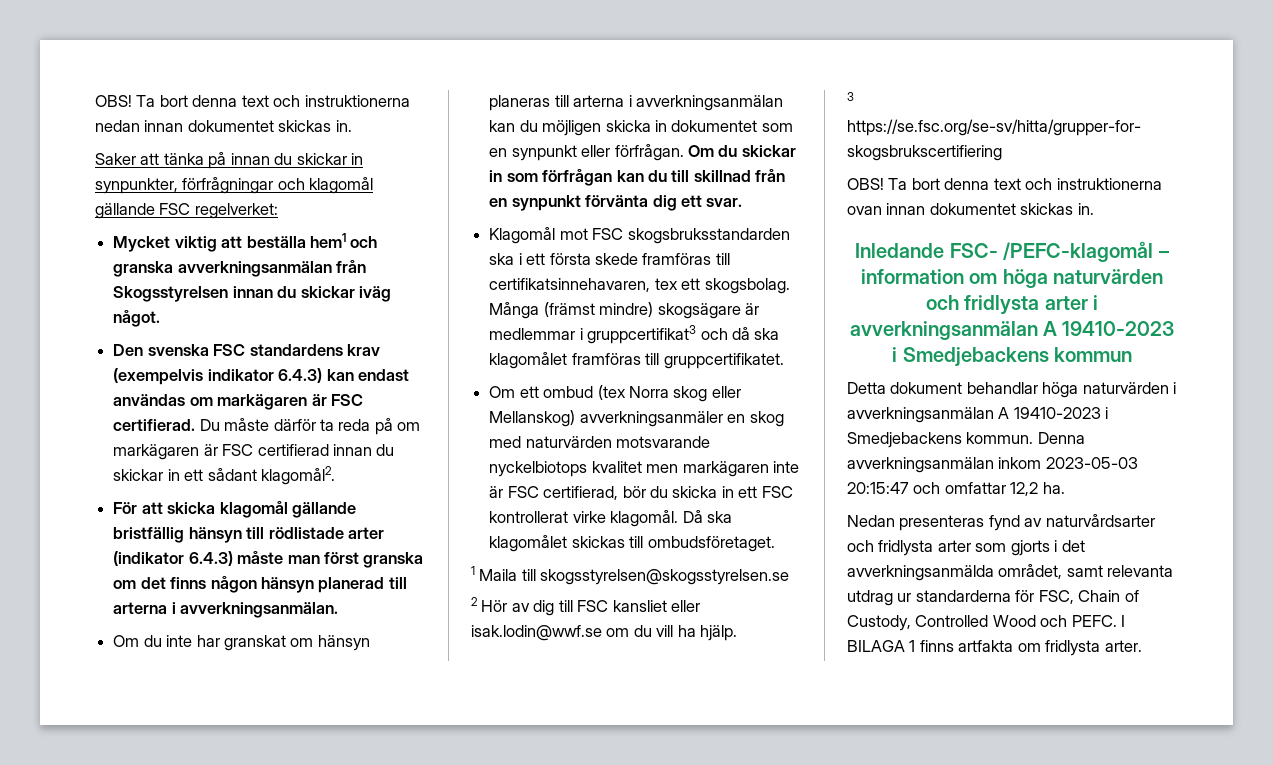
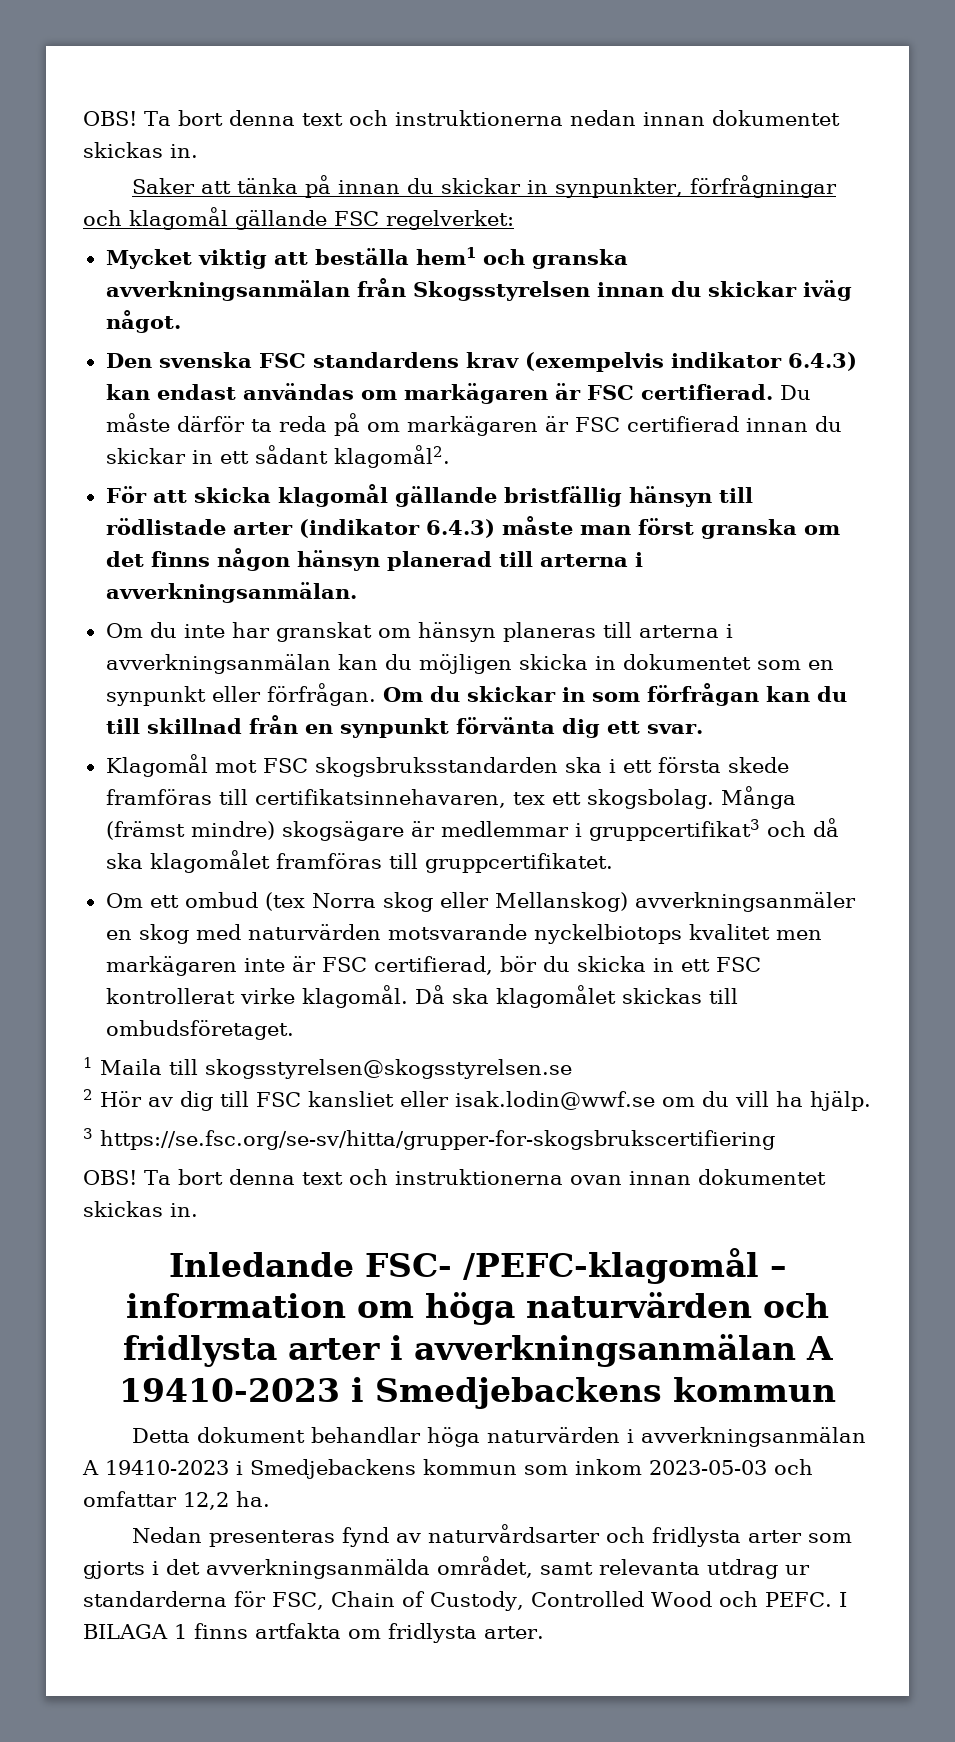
- Detta dokument behandlar höga naturvärden i avverkningsanmälan A 19410-2023 i Smedjebackens kommun. Denna avverkningsanmälan inkom 2023-05-03 20:15:47 och omfattar 12,2 ha.
+ Detta dokument behandlar höga naturvärden i avverkningsanmälan A 19410-2023 i Smedjebackens kommun som inkom 2023-05-03 och omfattar 12,2 ha.

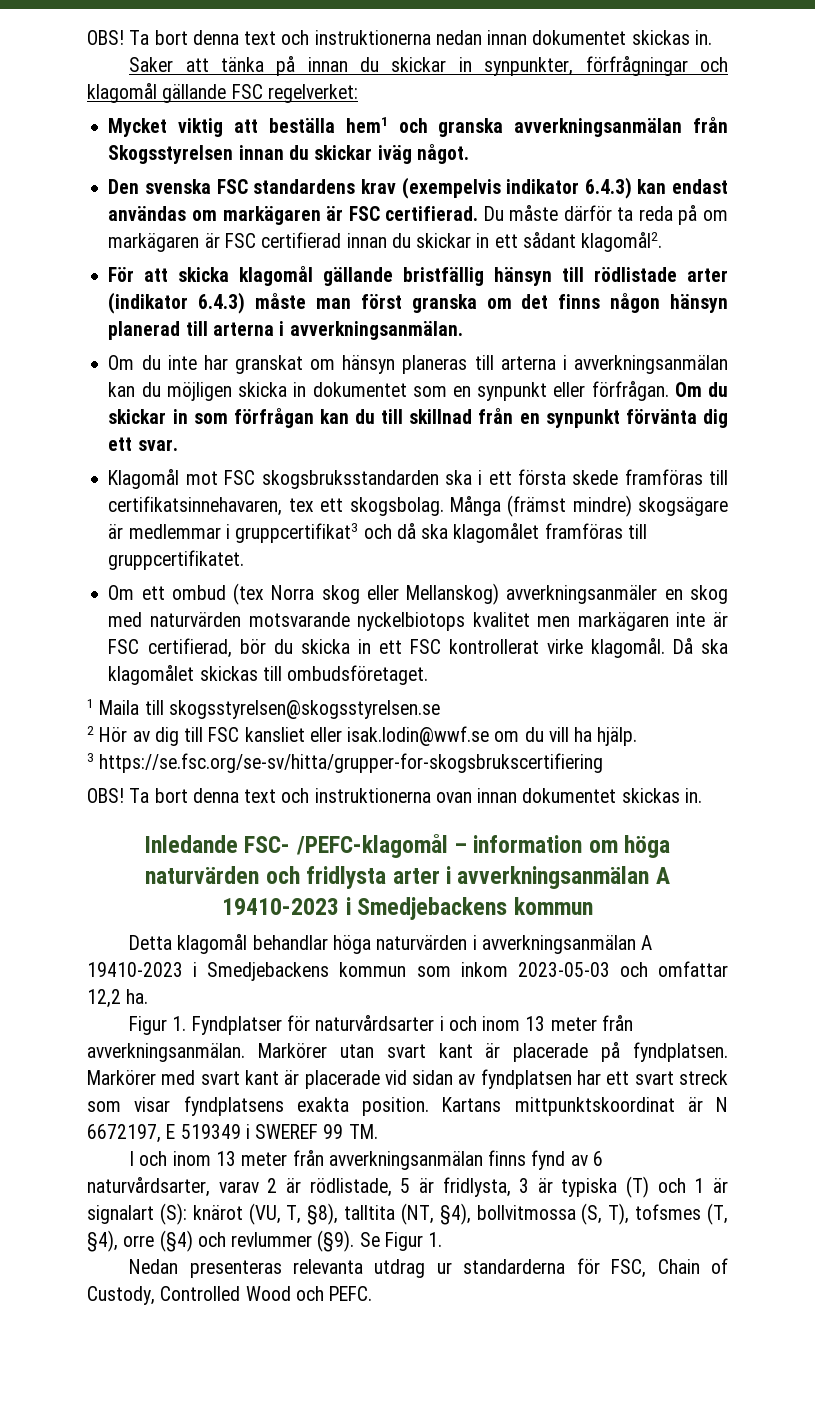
- Detta dokument behandlar höga naturvärden i avverkningsanmälan A 19410-2023 i Smedjebackens kommun som inkom 2023-05-03 och omfattar 12,2 ha.
+ Detta klagomål behandlar höga naturvärden i avverkningsanmälan A 19410-2023 i Smedjebackens kommun som inkom 2023-05-03 och omfattar 12,2 ha.
- Nedan presenteras fynd av naturvårdsarter och fridlysta arter som gjorts i det avverkningsanmälda området, samt relevanta utdrag ur standarderna för FSC, Chain of Custody, Controlled Wood och PEFC. I BILAGA 1 finns artfakta om fridlysta arter.
+ Figur 1. Fyndplatser för naturvårdsarter i och inom 13 meter från avverkningsanmälan. Markörer utan svart kant är placerade på fyndplatsen. Markörer med svart kant är placerade vid sidan av fyndplatsen har ett svart streck som visar fyndplatsens exakta position. Kartans mittpunktskoordinat är N 6672197, E 519349 i SWEREF 99 TM.
+ I och inom 13 meter från avverkningsanmälan finns fynd av 6 naturvårdsarter, varav 2 är rödlistade, 5 är fridlysta, 3 är typiska (T) och 1 är signalart (S): knärot (VU, T, §8), talltita (NT, §4), bollvitmossa (S, T), tofsmes (T, §4), orre (§4) och revlummer (§9). Se Figur 1.
+ Nedan presenteras relevanta utdrag ur standarderna för FSC, Chain of Custody, Controlled Wood och PEFC.

